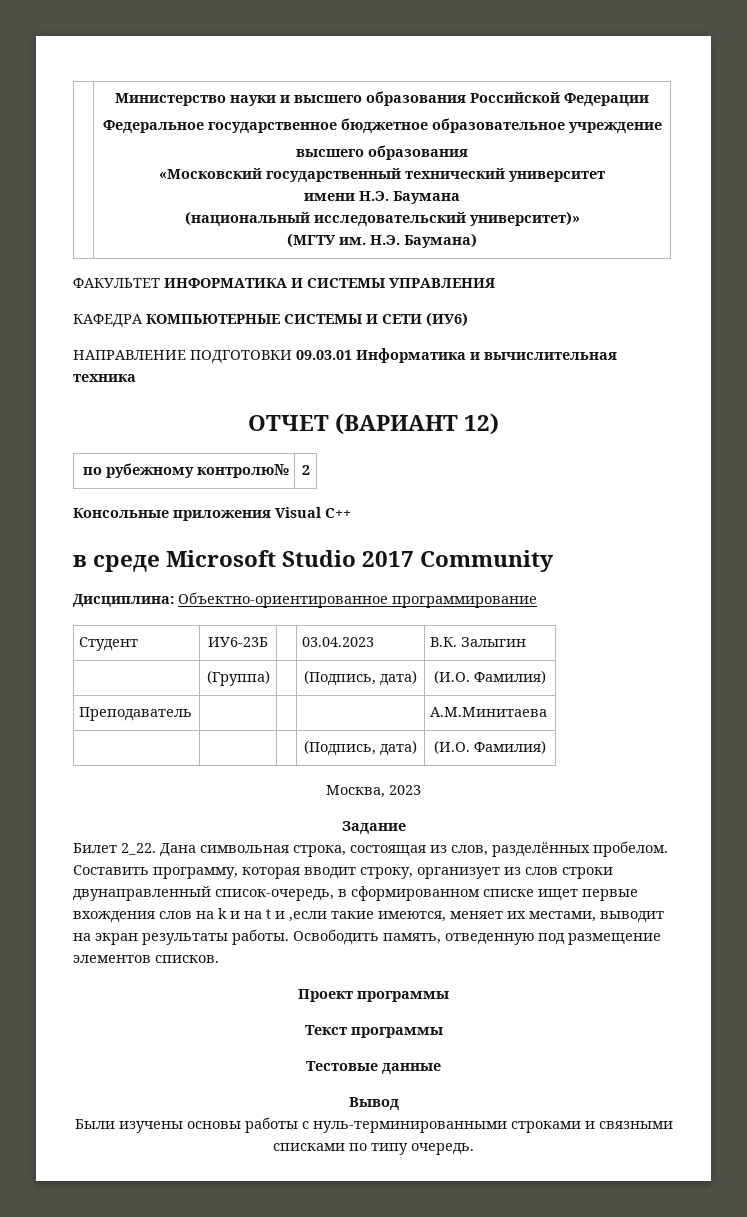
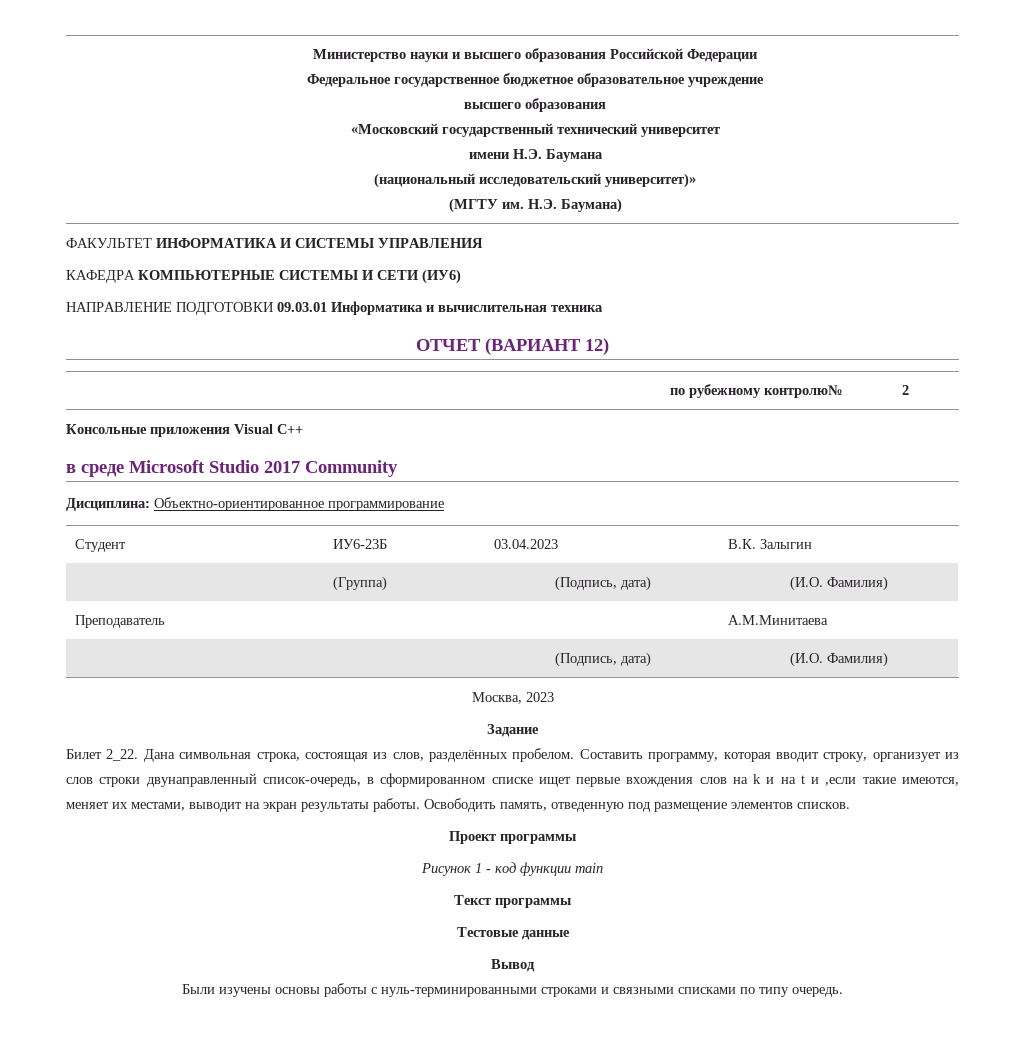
+ Рисунок 1 - код функции main

